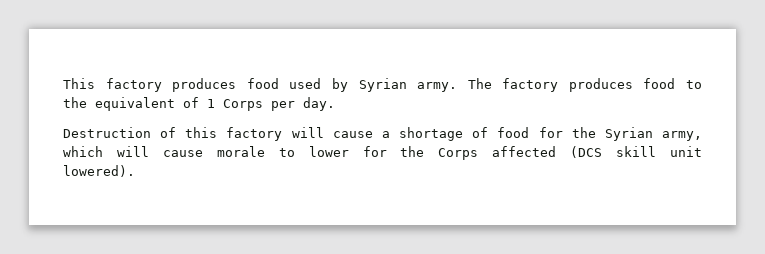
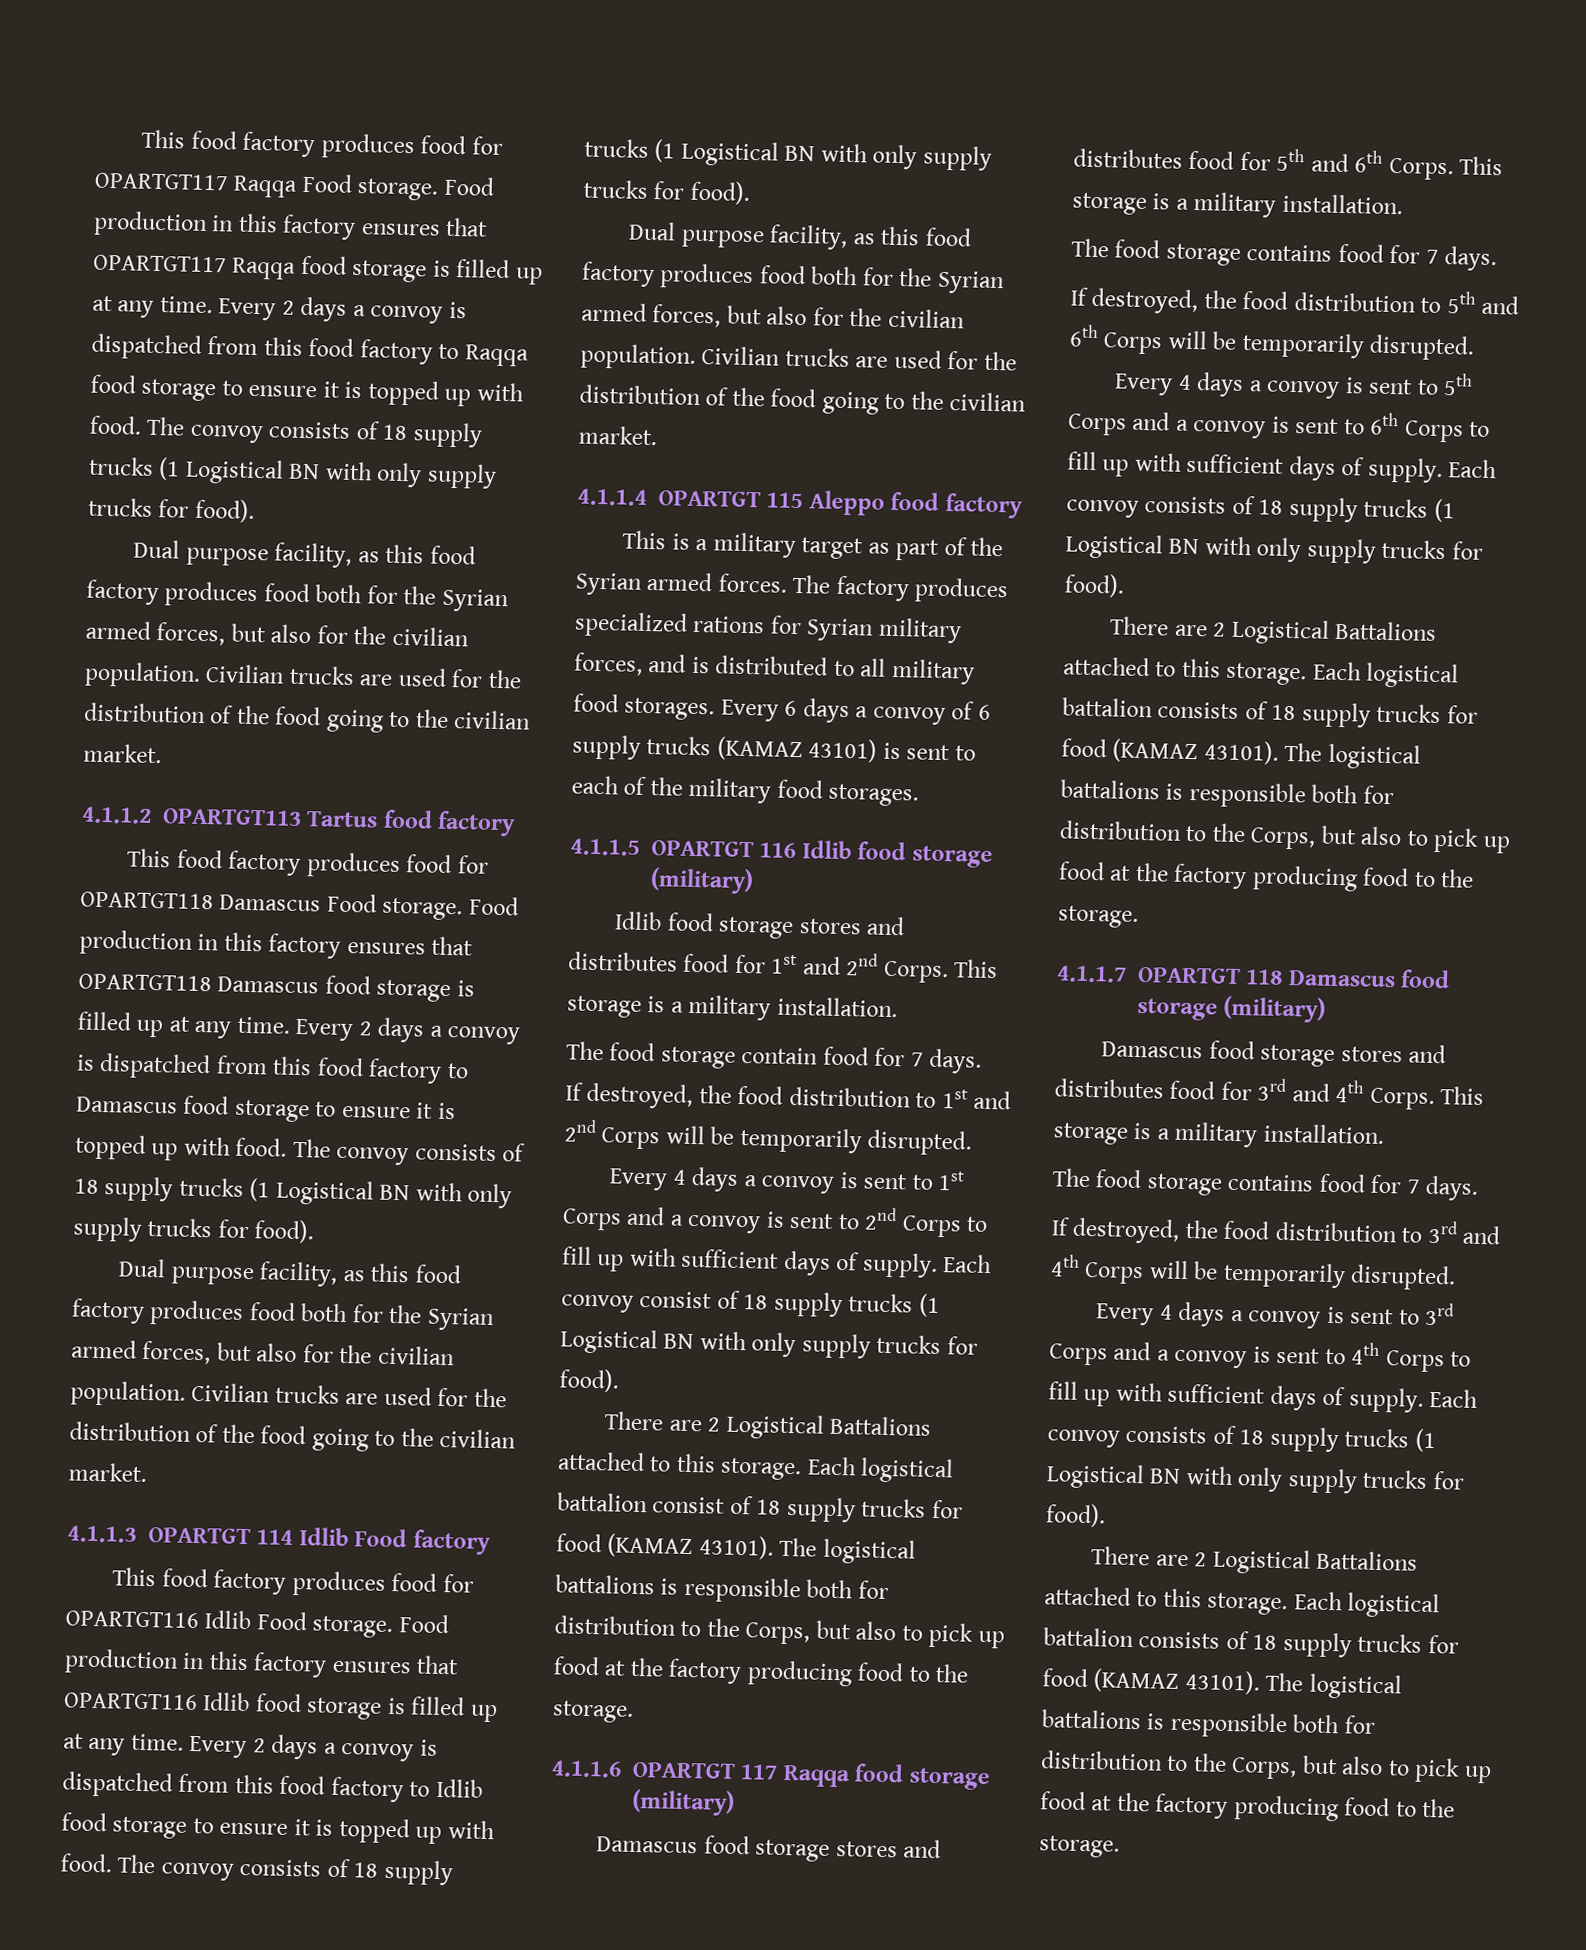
- This factory produces food used by Syrian army. The factory produces food to the equivalent of 1 Corps per day.
- Destruction of this factory will cause a shortage of food for the Syrian army, which will cause morale to lower for the Corps affected (DCS skill unit lowered).
+ This food factory produces food for OPARTGT117 Raqqa Food storage. Food production in this factory ensures that OPARTGT117 Raqqa food storage is filled up at any time. Every 2 days a convoy is dispatched from this food factory to Raqqa food storage to ensure it is topped up with food. The convoy consists of 18 supply trucks (1 Logistical BN with only supply trucks for food).
+ Dual purpose facility, as this food factory produces food both for the Syrian armed forces, but also for the civilian population. Civilian trucks are used for the distribution of the food going to the civilian market.
+ 4.1.1.2 OPARTGT113 Tartus food factory
+ This food factory produces food for OPARTGT118 Damascus Food storage. Food production in this factory ensures that OPARTGT118 Damascus food storage is filled up at any time. Every 2 days a convoy is dispatched from this food factory to Damascus food storage to ensure it is topped up with food. The convoy consists of 18 supply trucks (1 Logistical BN with only supply trucks for food).
+ Dual purpose facility, as this food factory produces food both for the Syrian armed forces, but also for the civilian population. Civilian trucks are used for the distribution of the food going to the civilian market.
+ 4.1.1.3 OPARTGT 114 Idlib Food factory
+ This food factory produces food for OPARTGT116 Idlib Food storage. Food production in this factory ensures that OPARTGT116 Idlib food storage is filled up at any time. Every 2 days a convoy is dispatched from this food factory to Idlib food storage to ensure it is topped up with food. The convoy consists of 18 supply trucks (1 Logistical BN with only supply trucks for food).
+ Dual purpose facility, as this food factory produces food both for the Syrian armed forces, but also for the civilian population. Civilian trucks are used for the distribution of the food going to the civilian market.
+ 4.1.1.4 OPARTGT 115 Aleppo food factory
+ This is a military target as part of the Syrian armed forces. The factory produces specialized rations for Syrian military forces, and is distributed to all military food storages. Every 6 days a convoy of 6 supply trucks (KAMAZ 43101) is sent to each of the military food storages.
+ 4.1.1.5 OPARTGT 116 Idlib food storage (military)
+ Idlib food storage stores and distributes food for 1st and 2nd Corps. This storage is a military installation.
+ The food storage contain food for 7 days.
+ If destroyed, the food distribution to 1st and 2nd Corps will be temporarily disrupted.
+ Every 4 days a convoy is sent to 1st Corps and a convoy is sent to 2nd Corps to fill up with sufficient days of supply. Each convoy consist of 18 supply trucks (1 Logistical BN with only supply trucks for food).
+ There are 2 Logistical Battalions attached to this storage. Each logistical battalion consist of 18 supply trucks for food (KAMAZ 43101). The logistical battalions is responsible both for distribution to the Corps, but also to pick up food at the factory producing food to the storage.
+ 4.1.1.6 OPARTGT 117 Raqqa food storage (military)
+ Damascus food storage stores and distributes food for 5th and 6th Corps. This storage is a military installation.
+ The food storage contains food for 7 days.
+ If destroyed, the food distribution to 5th and 6th Corps will be temporarily disrupted.
+ Every 4 days a convoy is sent to 5th Corps and a convoy is sent to 6th Corps to fill up with sufficient days of supply. Each convoy consists of 18 supply trucks (1 Logistical BN with only supply trucks for food).
+ There are 2 Logistical Battalions attached to this storage. Each logistical battalion consists of 18 supply trucks for food (KAMAZ 43101). The logistical battalions is responsible both for distribution to the Corps, but also to pick up food at the factory producing food to the storage.
+ 4.1.1.7 OPARTGT 118 Damascus food storage (military)
+ Damascus food storage stores and distributes food for 3rd and 4th Corps. This storage is a military installation.
+ The food storage contains food for 7 days.
+ If destroyed, the food distribution to 3rd and 4th Corps will be temporarily disrupted.
+ Every 4 days a convoy is sent to 3rd Corps and a convoy is sent to 4th Corps to fill up with sufficient days of supply. Each convoy consists of 18 supply trucks (1 Logistical BN with only supply trucks for food).
+ There are 2 Logistical Battalions attached to this storage. Each logistical battalion consists of 18 supply trucks for food (KAMAZ 43101). The logistical battalions is responsible both for distribution to the Corps, but also to pick up food at the factory producing food to the storage.

